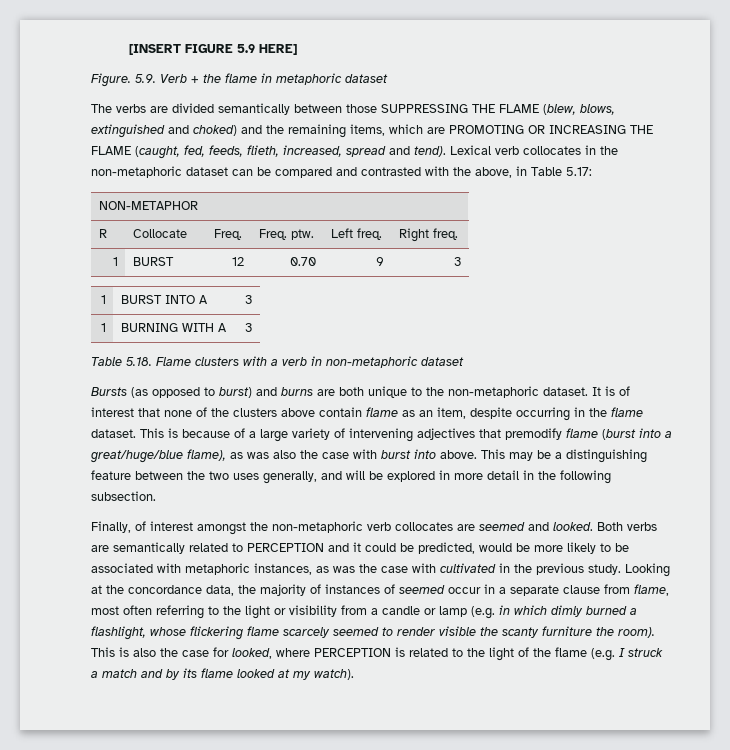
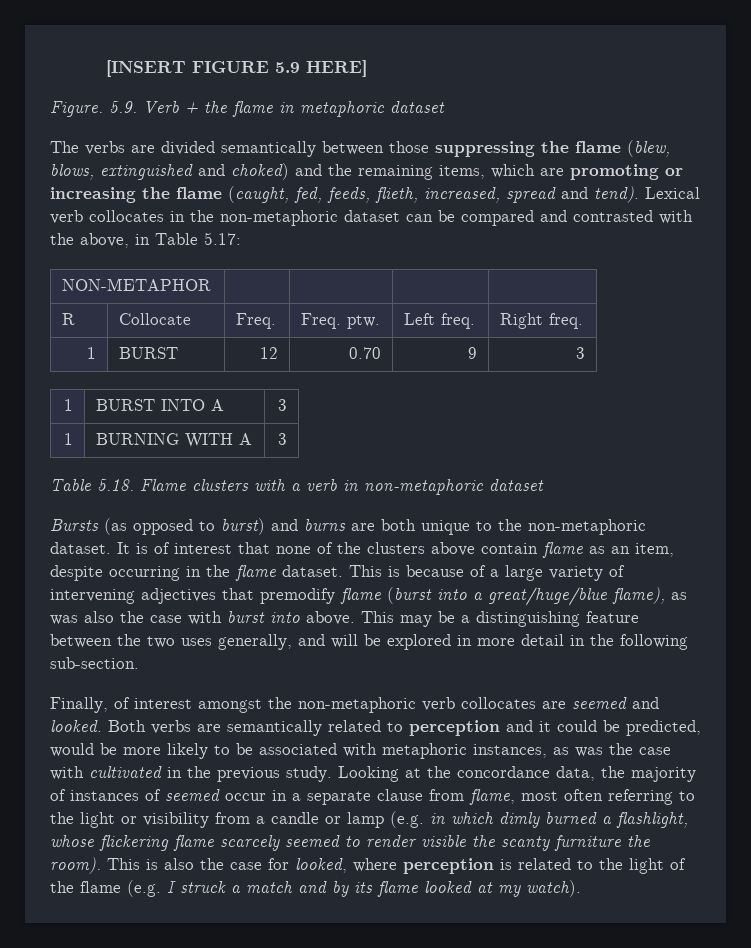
- The verbs are divided semantically between those SUPPRESSING THE FLAME (blew, blows, extinguished and choked) and the remaining items, which are PROMOTING OR INCREASING THE FLAME (caught, fed, feeds, flieth, increased, spread and tend).
+ The verbs are divided semantically between those suppressing the flame (blew, blows, extinguished and choked) and the remaining items, which are promoting or increasing the flame (caught, fed, feeds, flieth, increased, spread and tend).
- This may be a distinguishing feature between the two uses generally, and will be explored in more detail in the following subsection.
+ This may be a distinguishing feature between the two uses generally, and will be explored in more detail in the following sub-section.
- Both verbs are semantically related to PERCEPTION and it could be predicted, would be more likely to be associated with metaphoric instances, as was the case with cultivated in the previous study.
+ Both verbs are semantically related to perception and it could be predicted, would be more likely to be associated with metaphoric instances, as was the case with cultivated in the previous study.
- This is also the case for looked, where PERCEPTION is related to the light of the flame (e.g. I struck a match and by its flame looked at my watch).
+ This is also the case for looked, where perception is related to the light of the flame (e.g. I struck a match and by its flame looked at my watch).

